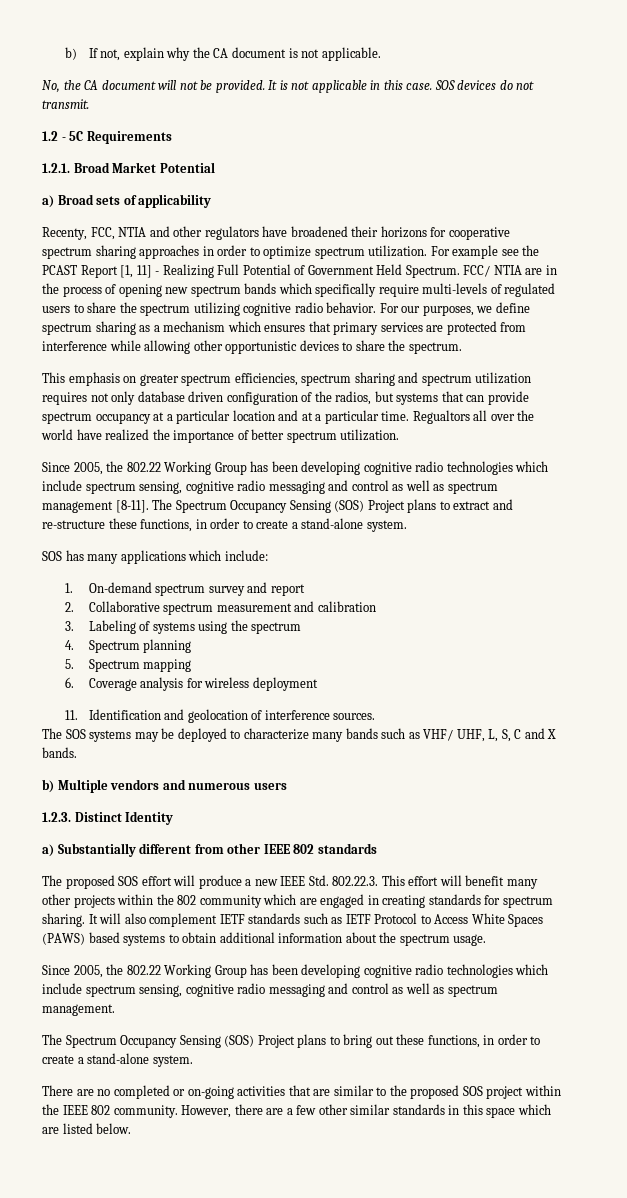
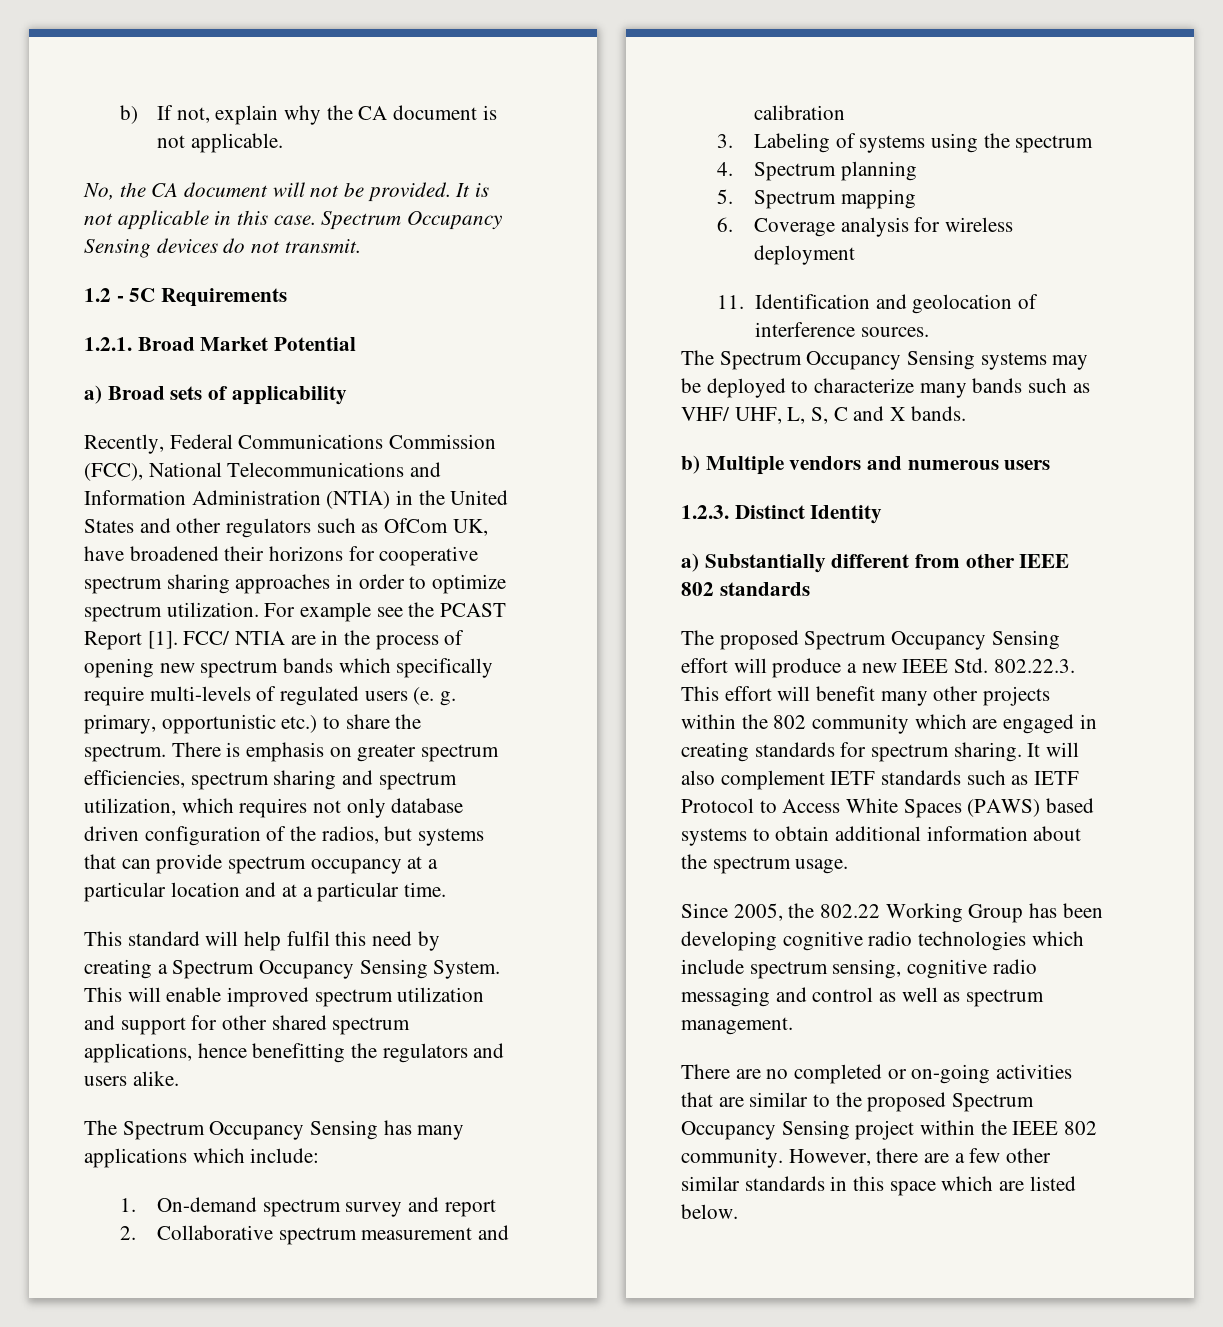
- SOS devices do not transmit.
+ Spectrum Occupancy Sensing devices do not transmit.
- Recenty, FCC, NTIA and other regulators have broadened their horizons for cooperative spectrum sharing approaches in order to optimize spectrum utilization.
+ Recently, Federal Communications Commission (FCC), National Telecommunications and Information Administration (NTIA) in the United States and other regulators such as OfCom UK, have broadened their horizons for cooperative spectrum sharing approaches in order to optimize spectrum utilization.
- For example see the PCAST Report [1, 11] - Realizing Full Potential of Government Held Spectrum.
+ For example see the PCAST Report [1].
- FCC/ NTIA are in the process of opening new spectrum bands which specifically require multi-levels of regulated users to share the spectrum utilizing cognitive radio behavior. For our purposes, we define spectrum sharing as a mechanism which ensures that primary services are protected from interference while allowing other opportunistic devices to share the spectrum.
- This emphasis on greater spectrum efficiencies, spectrum sharing and spectrum utilization requires not only database driven configuration of the radios, but systems that can provide spectrum occupancy at a particular location and at a particular time. Regualtors all over the world have realized the importance of better spectrum utilization.
- Since 2005, the 802.22 Working Group has been developing cognitive radio technologies which include spectrum sensing, cognitive radio messaging and control as well as spectrum management [8-11]. The Spectrum Occupancy Sensing (SOS) Project plans to extract and re-structure these functions, in order to create a stand-alone system.
- SOS has many applications which include:
+ FCC/ NTIA are in the process of opening new spectrum bands which specifically require multi-levels of regulated users (e. g. primary, opportunistic etc.) to share the spectrum. There is emphasis on greater spectrum efficiencies, spectrum sharing and spectrum utilization, which requires not only database driven configuration of the radios, but systems that can provide spectrum occupancy at a particular location and at a particular time.
+ This standard will help fulfil this need by creating a Spectrum Occupancy Sensing System. This will enable improved spectrum utilization and support for other shared spectrum applications, hence benefitting the regulators and users alike.
+ The Spectrum Occupancy Sensing has many applications which include:
- The SOS systems may be deployed to characterize many bands such as VHF/ UHF, L, S, C and X bands.
+ The Spectrum Occupancy Sensing systems may be deployed to characterize many bands such as VHF/ UHF, L, S, C and X bands.
- The proposed SOS effort will produce a new IEEE Std. 802.22.3. This effort will benefit many other projects within the 802 community which are engaged in creating standards for spectrum sharing.
+ The proposed Spectrum Occupancy Sensing effort will produce a new IEEE Std. 802.22.3. This effort will benefit many other projects within the 802 community which are engaged in creating standards for spectrum sharing.
- The Spectrum Occupancy Sensing (SOS) Project plans to bring out these functions, in order to create a stand-alone system.
- There are no completed or on-going activities that are similar to the proposed SOS project within the IEEE 802 community.
+ There are no completed or on-going activities that are similar to the proposed Spectrum Occupancy Sensing project within the IEEE 802 community.

